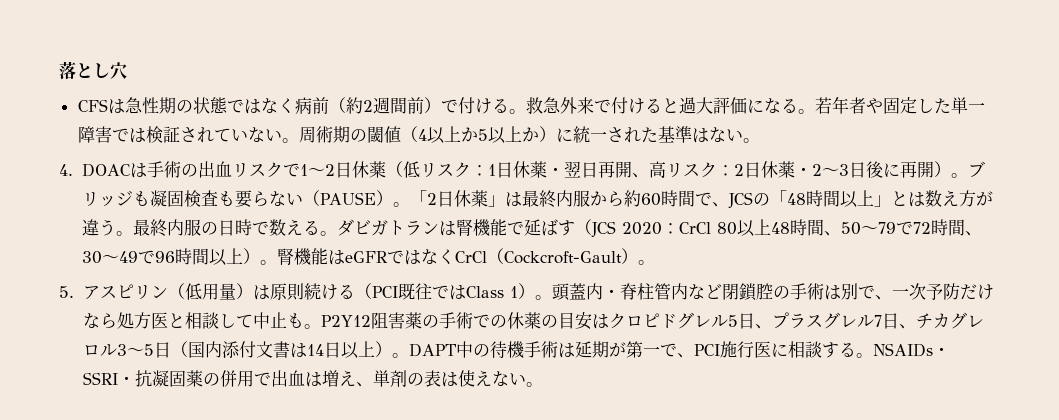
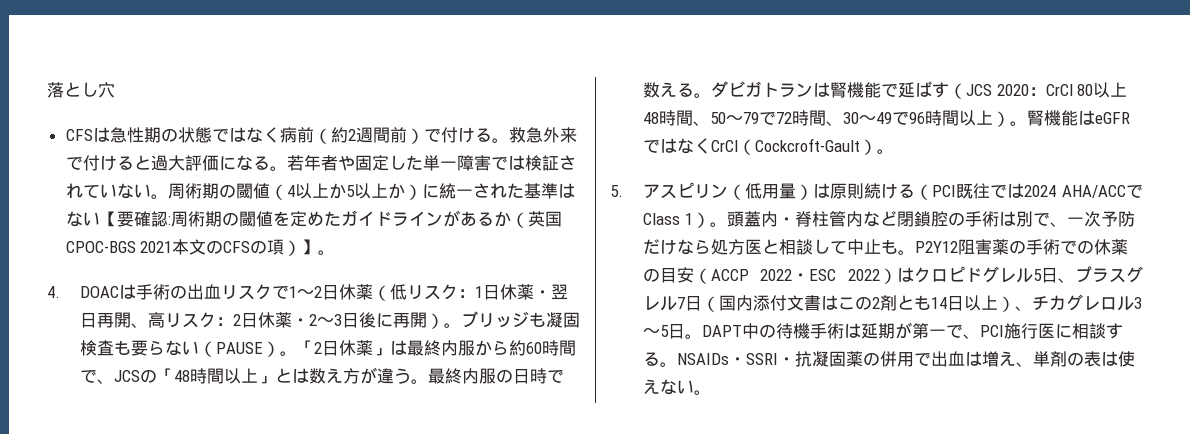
- 周術期の閾値（4以上か5以上か）に統一された基準はない。
+ 周術期の閾値（4以上か5以上か）に統一された基準はない【要確認:周術期の閾値を定めたガイドラインがあるか（英国CPOC-BGS 2021本文のCFSの項）】。
- 5.アスピリン（低用量）は原則続ける（PCI既往ではClass 1）。
+ 5.アスピリン（低用量）は原則続ける（PCI既往では2024 AHA/ACCでClass 1）。
- P2Y12阻害薬の手術での休薬の目安はクロピドグレル5日、プラスグレル7日、チカグレロル3〜5日（国内添付文書は14日以上）。
+ P2Y12阻害薬の手術での休薬の目安（ACCP 2022・ESC 2022）はクロピドグレル5日、プラスグレル7日（国内添付文書はこの2剤とも14日以上）、チカグレロル3〜5日。

